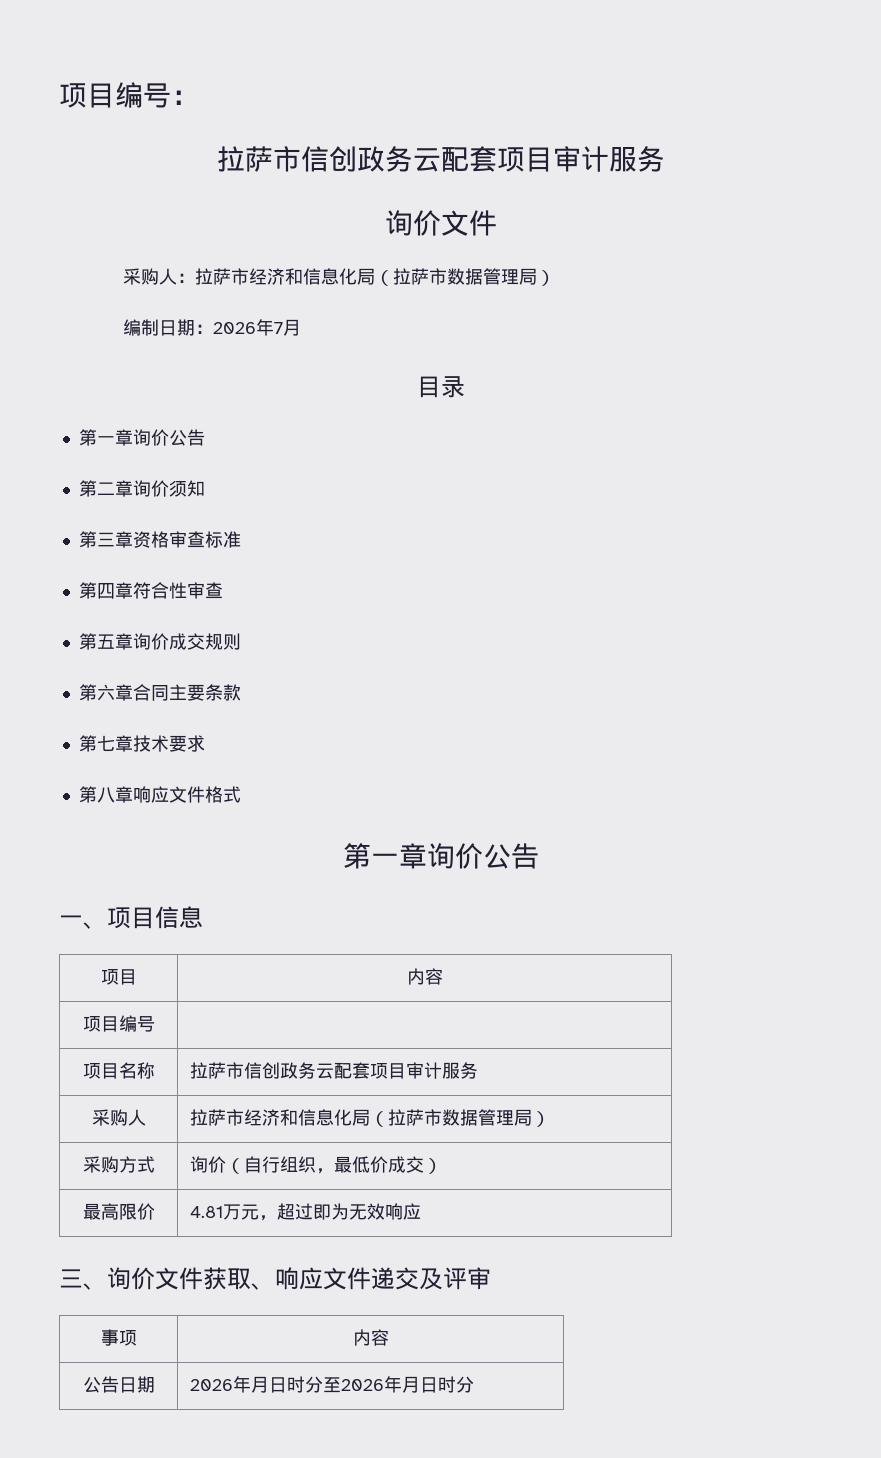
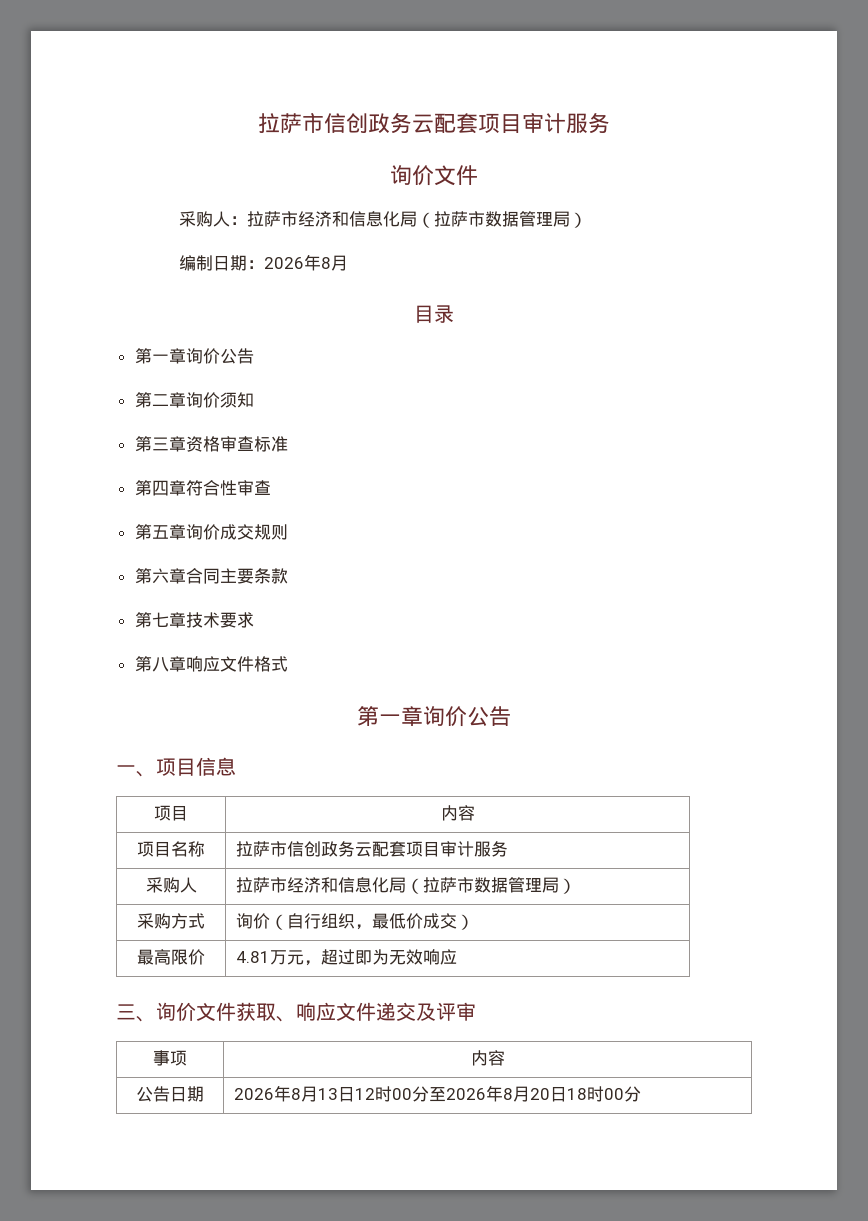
- 项目编号：
- 编制日期：2026年7月
+ 编制日期：2026年8月
- 项目编号 |
- 公告日期 | 2026年月日时分至2026年月日时分
+ 公告日期 | 2026年8月13日12时00分至2026年8月20日18时00分

